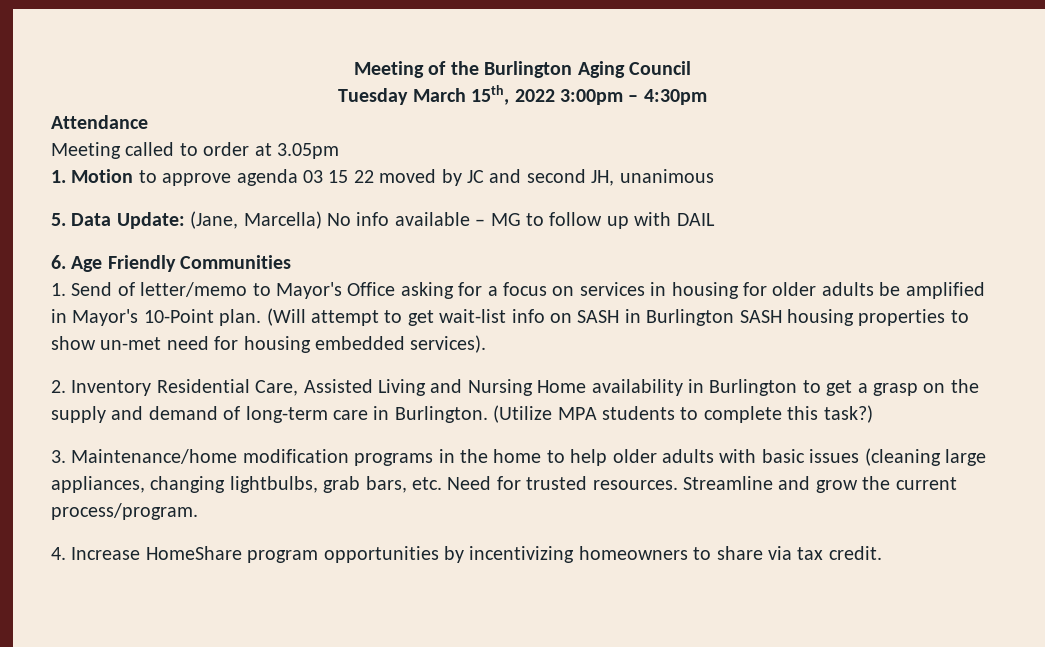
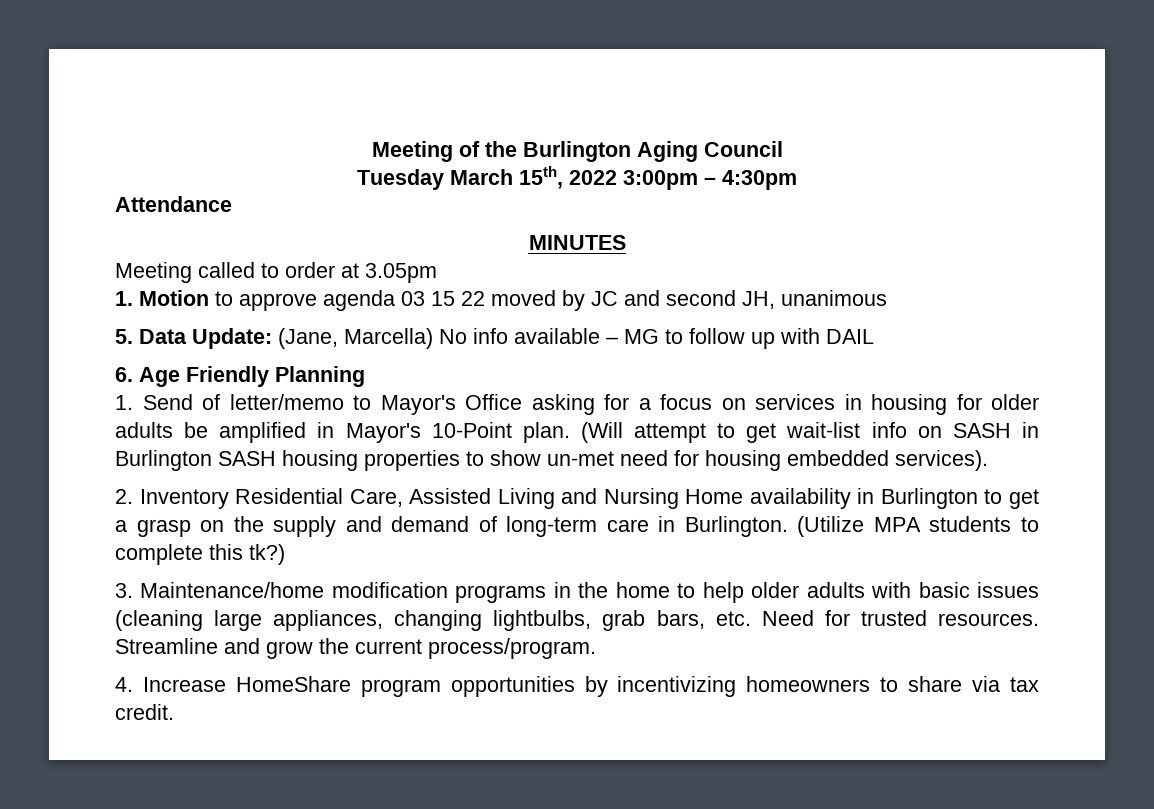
+ MINUTES
- 6. Age Friendly Communities
+ 6. Age Friendly Planning
- (Utilize MPA students to complete this task?)
+ (Utilize MPA students to complete this tk?)

